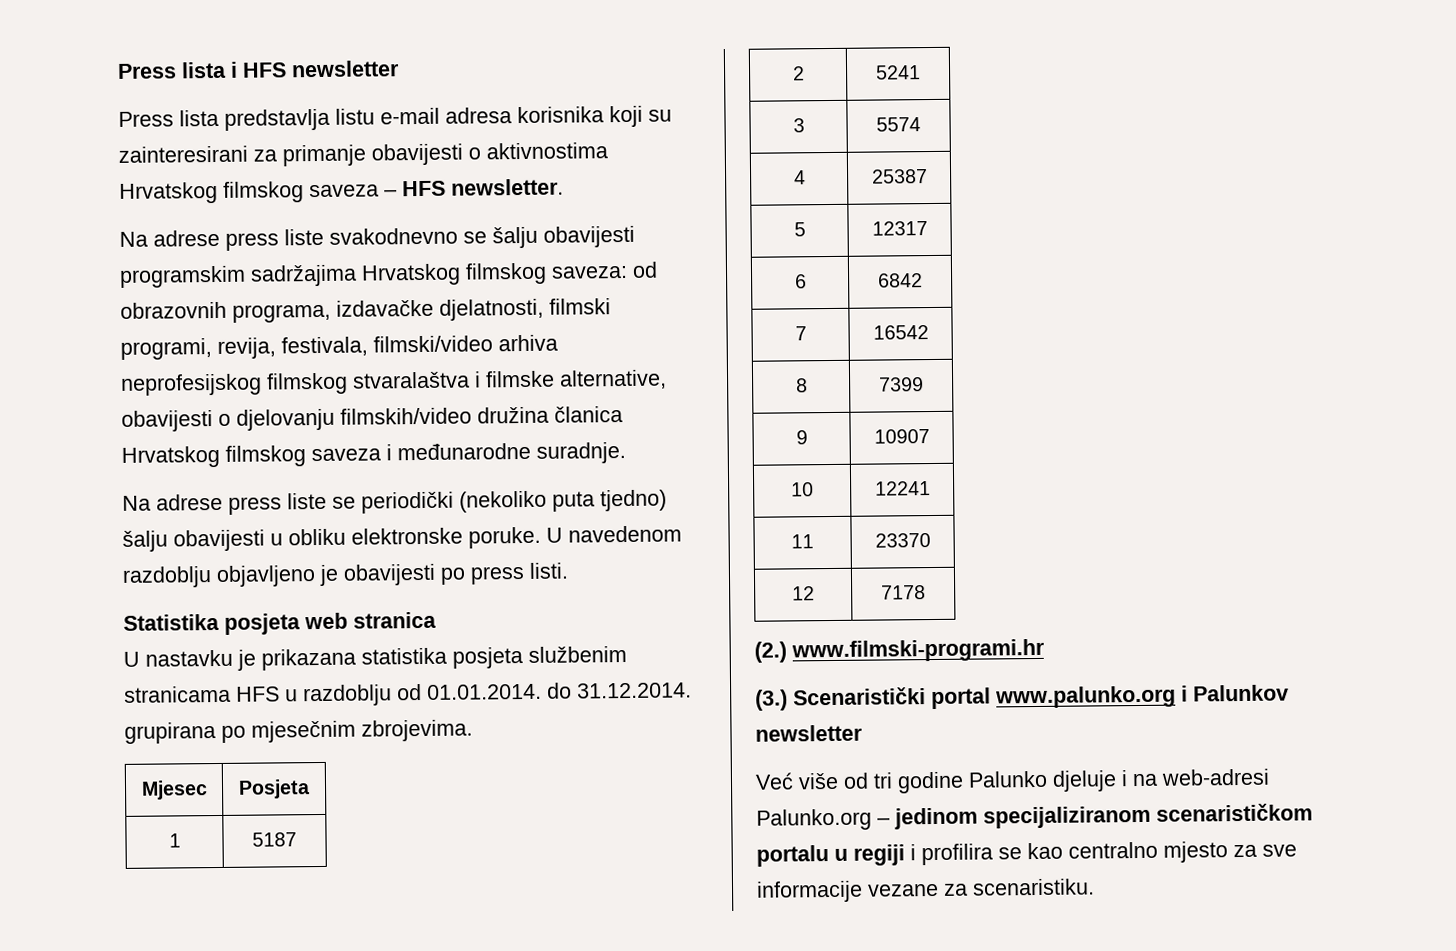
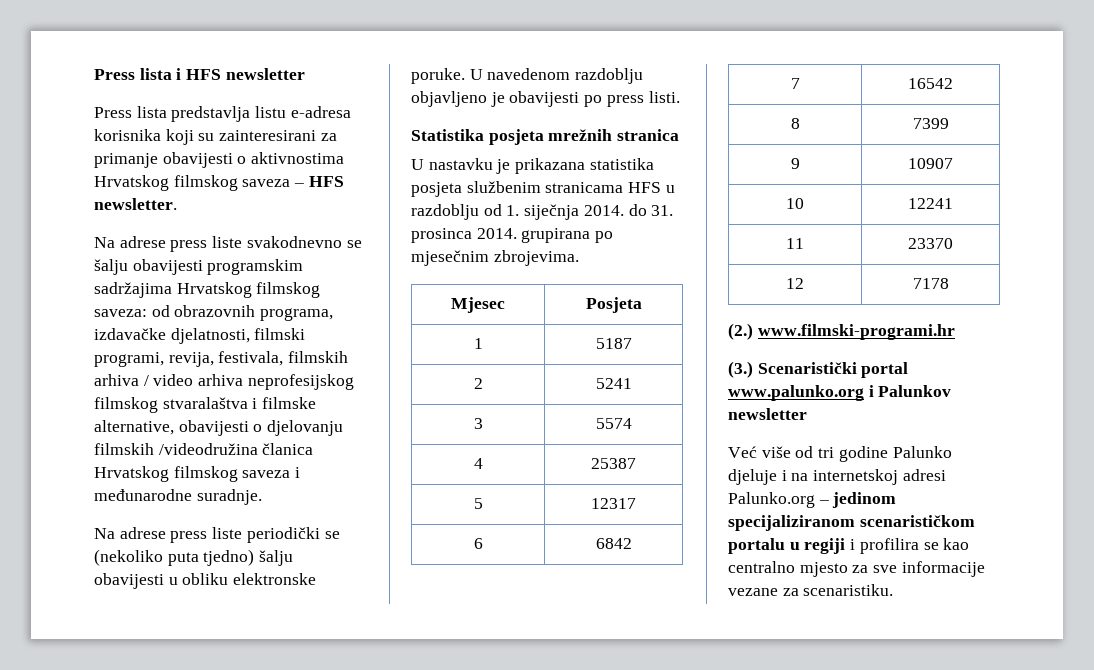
- Press lista predstavlja listu e-mail adresa korisnika koji su zainteresirani za primanje obavijesti o aktivnostima Hrvatskog filmskog saveza – HFS newsletter.
+ Press lista predstavlja listu e-adresa korisnika koji su zainteresirani za primanje obavijesti o aktivnostima Hrvatskog filmskog saveza – HFS newsletter.
- Na adrese press liste svakodnevno se šalju obavijesti programskim sadržajima Hrvatskog filmskog saveza: od obrazovnih programa, izdavačke djelatnosti, filmski programi, revija, festivala, filmski/video arhiva neprofesijskog filmskog stvaralaštva i filmske alternative, obavijesti o djelovanju filmskih/video družina članica Hrvatskog filmskog saveza i međunarodne suradnje.
+ Na adrese press liste svakodnevno se šalju obavijesti programskim sadržajima Hrvatskog filmskog saveza: od obrazovnih programa, izdavačke djelatnosti, filmski programi, revija, festivala, filmskih arhiva / video arhiva neprofesijskog filmskog stvaralaštva i filmske alternative, obavijesti o djelovanju filmskih /videodružina članica Hrvatskog filmskog saveza i međunarodne suradnje.
- Na adrese press liste se periodički (nekoliko puta tjedno) šalju obavijesti u obliku elektronske poruke.
+ Na adrese press liste periodički se (nekoliko puta tjedno) šalju obavijesti u obliku elektronske poruke.
- Statistika posjeta web stranica
+ Statistika posjeta mrežnih stranica
- U nastavku je prikazana statistika posjeta službenim stranicama HFS u razdoblju od 01.01.2014. do 31.12.2014. grupirana po mjesečnim zbrojevima.
+ U nastavku je prikazana statistika posjeta službenim stranicama HFS u razdoblju od 1. siječnja 2014. do 31. prosinca 2014. grupirana po mjesečnim zbrojevima.
- Već više od tri godine Palunko djeluje i na web-adresi Palunko.org – jedinom specijaliziranom scenarističkom portalu u regiji i profilira se kao centralno mjesto za sve informacije vezane za scenaristiku.
+ Već više od tri godine Palunko djeluje i na internetskoj adresi Palunko.org – jedinom specijaliziranom scenarističkom portalu u regiji i profilira se kao centralno mjesto za sve informacije vezane za scenaristiku.

